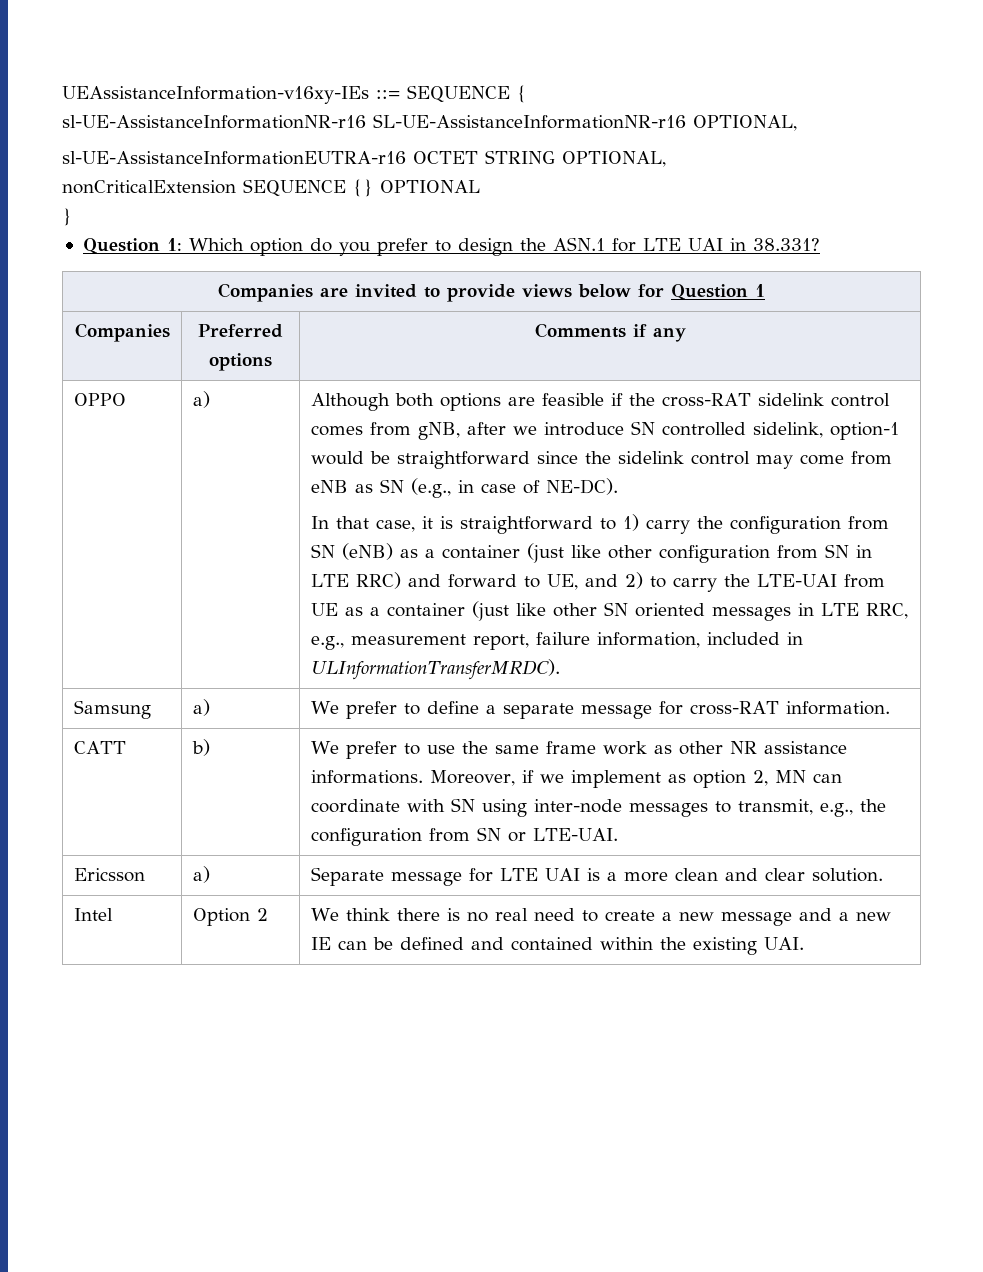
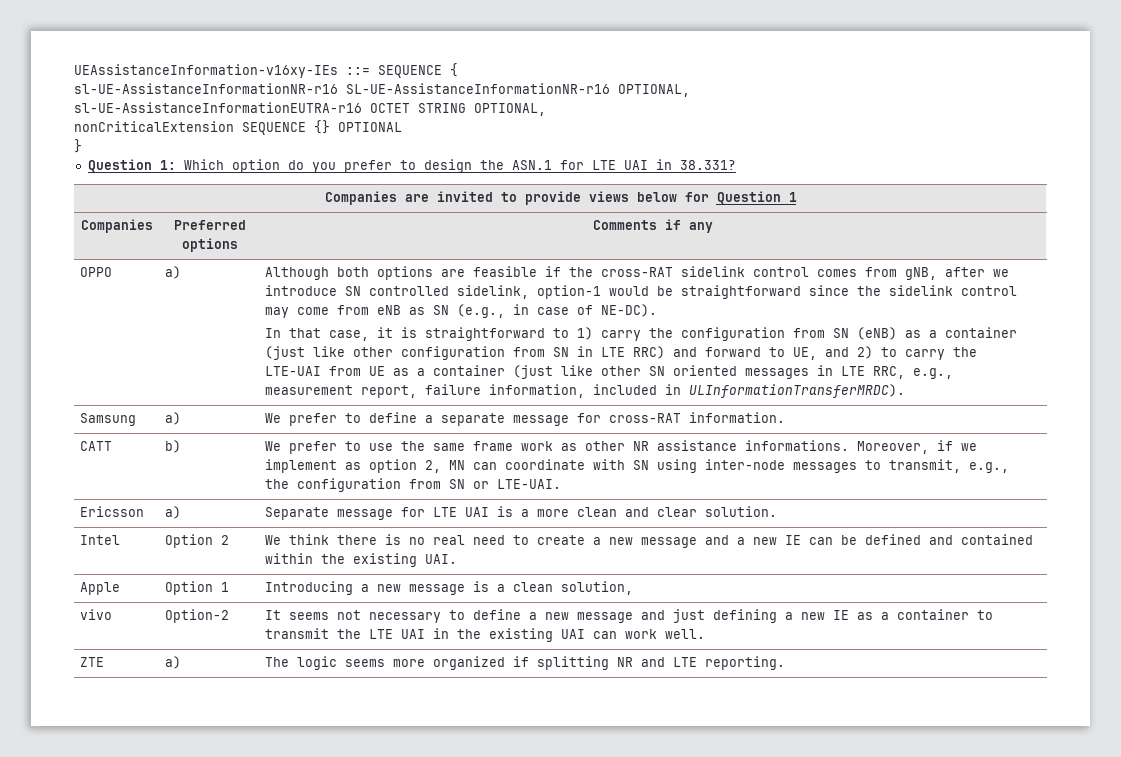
+ Apple | Option 1 | Introducing a new message is a clean solution,
+ vivo | Option-2 | It seems not necessary to define a new message and just defining a new IE as a container to transmit the LTE UAI in the existing UAI can work well.
+ ZTE | a) | The logic seems more organized if splitting NR and LTE reporting.

